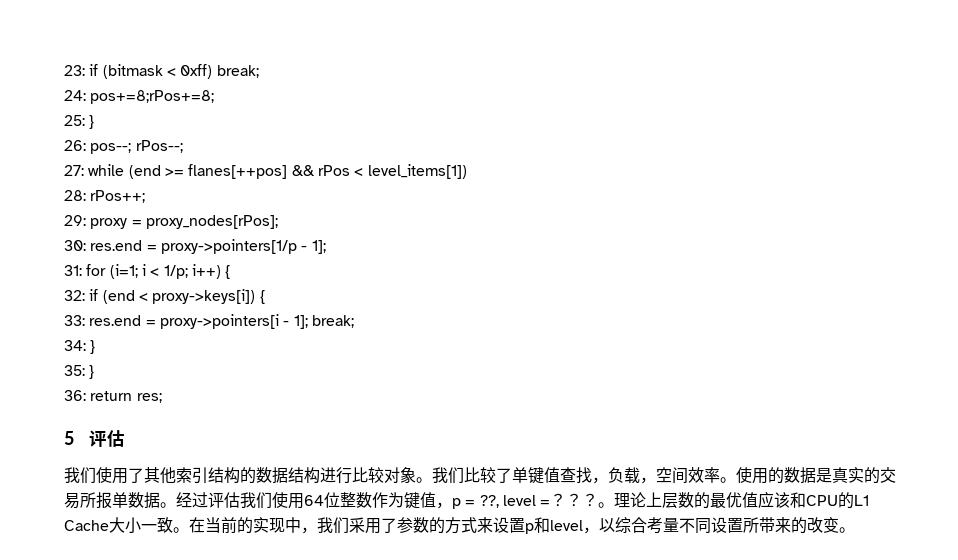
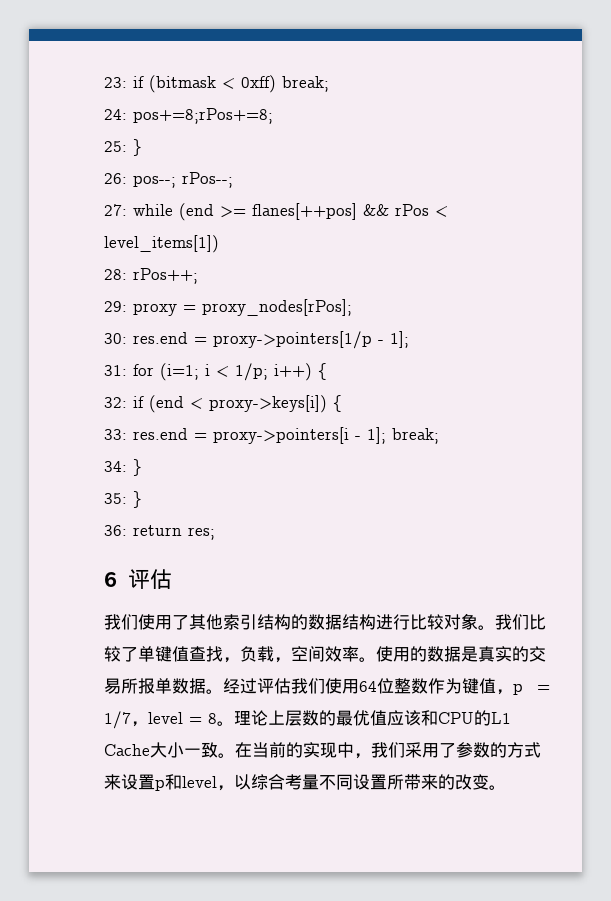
- 5评估
+ 6评估
- 经过评估我们使用64位整数作为键值，p = ??, level =？？？。
+ 经过评估我们使用64位整数作为键值，p = 1/7，level = 8。

